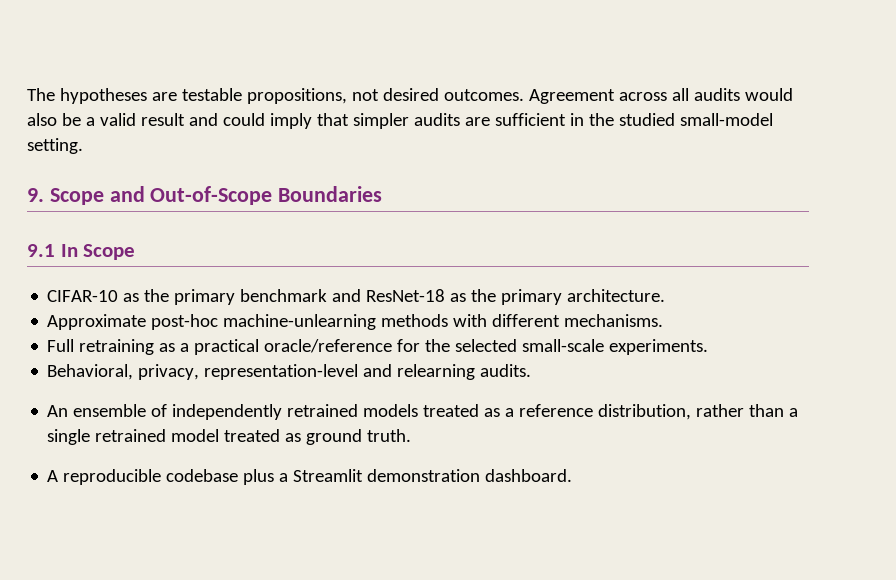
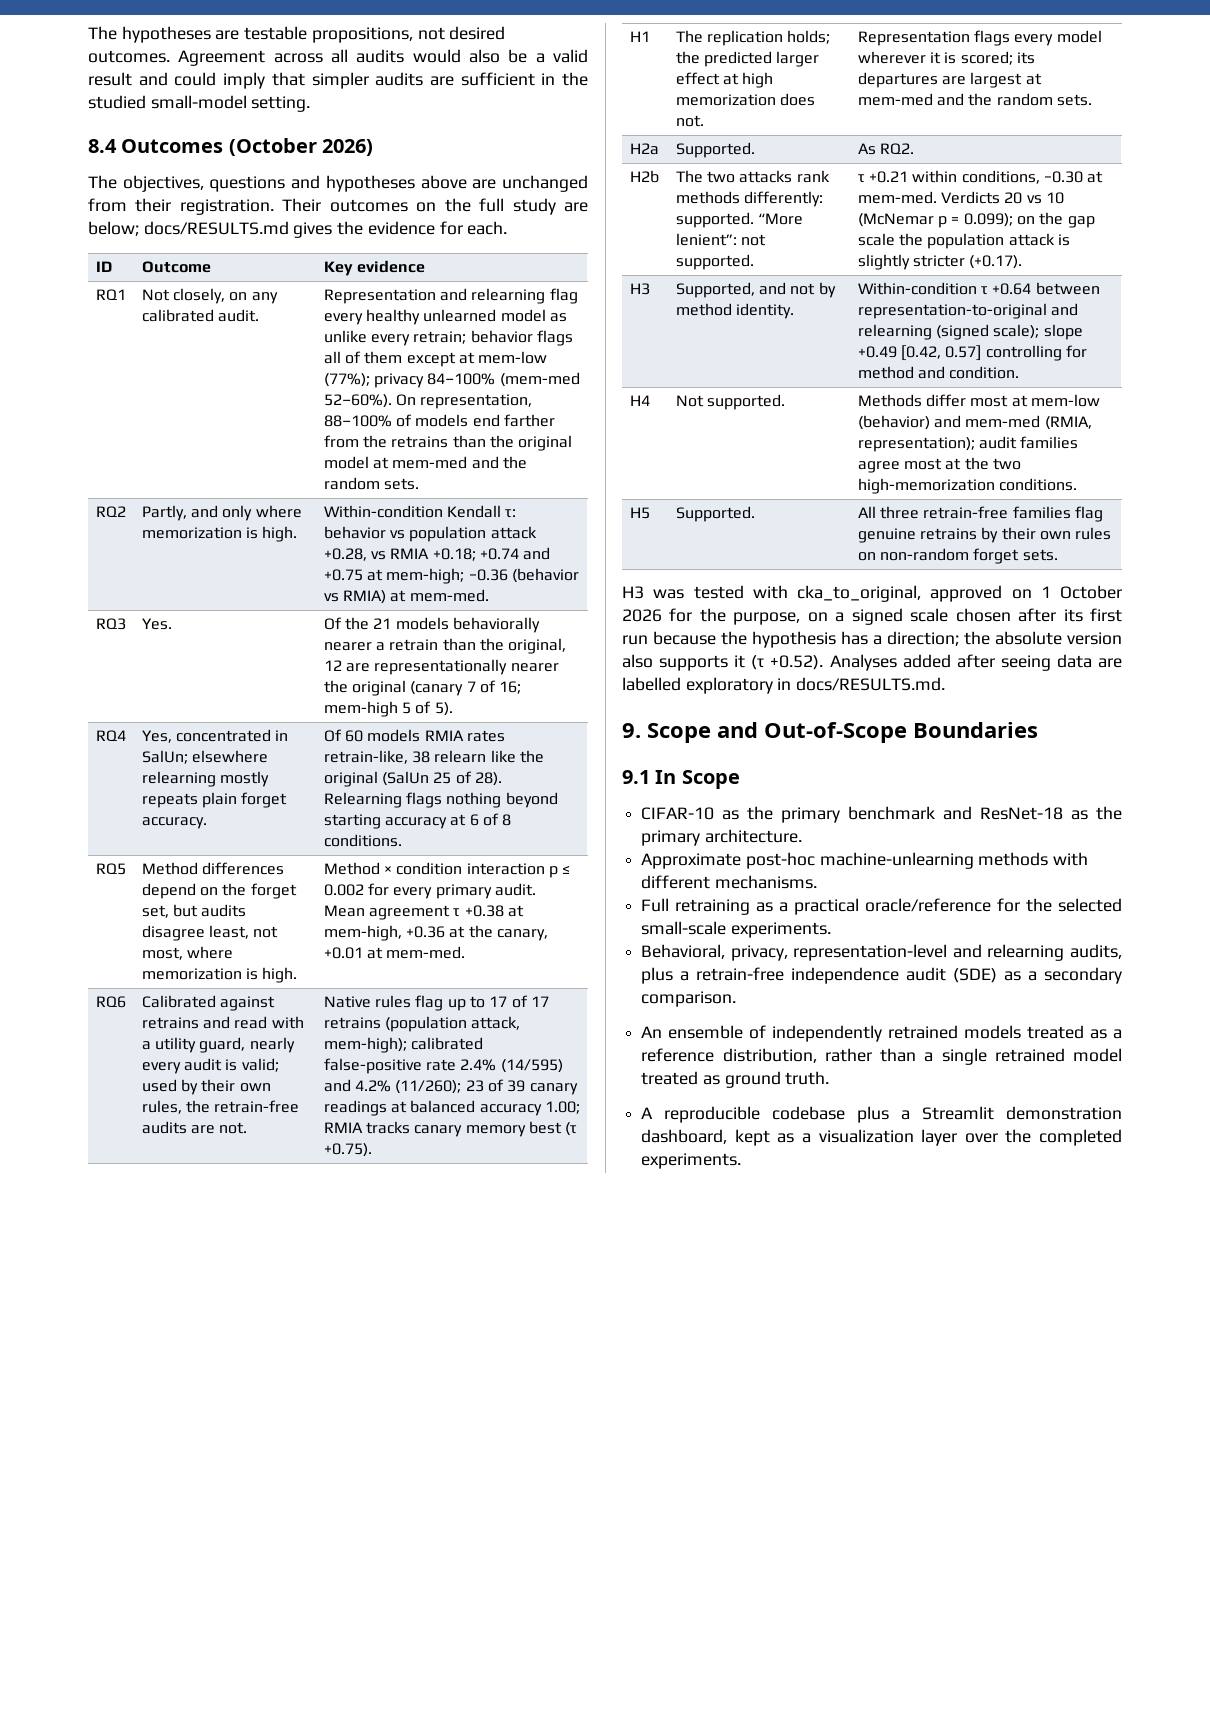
+ 8.4 Outcomes (October 2026)
+ The objectives, questions and hypotheses above are unchanged from their registration. Their outcomes on the full study are below; docs/RESULTS.md gives the evidence for each.
+ ID | Outcome | Key evidence
+ RQ1 | Not closely, on any calibrated audit. | Representation and relearning flag every healthy unlearned model as unlike every retrain; behavior flags all of them except at mem-low (77%); privacy 84–100% (mem-med 52–60%). On representation, 88–100% of models end farther from the retrains than the original model at mem-med and the random sets.
+ RQ2 | Partly, and only where memorization is high. | Within-condition Kendall τ: behavior vs population attack +0.28, vs RMIA +0.18; +0.74 and +0.75 at mem-high; −0.36 (behavior vs RMIA) at mem-med.
+ RQ3 | Yes. | Of the 21 models behaviorally nearer a retrain than the original, 12 are representationally nearer the original (canary 7 of 16; mem-high 5 of 5).
+ RQ4 | Yes, concentrated in SalUn; elsewhere relearning mostly repeats plain forget accuracy. | Of 60 models RMIA rates retrain-like, 38 relearn like the original (SalUn 25 of 28). Relearning flags nothing beyond starting accuracy at 6 of 8 conditions.
+ RQ5 | Method differences depend on the forget set, but audits disagree least, not most, where memorization is high. | Method × condition interaction p ≤ 0.002 for every primary audit. Mean agreement τ +0.38 at mem-high, +0.36 at the canary, +0.01 at mem-med.
+ RQ6 | Calibrated against retrains and read with a utility guard, nearly every audit is valid; used by their own rules, the retrain-free audits are not. | Native rules flag up to 17 of 17 retrains (population attack, mem-high); calibrated false-positive rate 2.4% (14/595) and 4.2% (11/260); 23 of 39 canary readings at balanced accuracy 1.00; RMIA tracks canary memory best (τ +0.75).
+ H1 | The replication holds; the predicted larger effect at high memorization does not. | Representation flags every model wherever it is scored; its departures are largest at mem-med and the random sets.
+ H2a | Supported. | As RQ2.
+ H2b | The two attacks rank methods differently: supported. “More lenient”: not supported. | τ +0.21 within conditions, −0.30 at mem-med. Verdicts 20 vs 10 (McNemar p = 0.099); on the gap scale the population attack is slightly stricter (+0.17).
+ H3 | Supported, and not by method identity. | Within-condition τ +0.64 between representation-to-original and relearning (signed scale); slope +0.49 [0.42, 0.57] controlling for method and condition.
+ H4 | Not supported. | Methods differ most at mem-low (behavior) and mem-med (RMIA, representation); audit families agree most at the two high-memorization conditions.
+ H5 | Supported. | All three retrain-free families flag genuine retrains by their own rules on non-random forget sets.
+ H3 was tested with cka_to_original, approved on 1 October 2026 for the purpose, on a signed scale chosen after its first run because the hypothesis has a direction; the absolute version also supports it (τ +0.52). Analyses added after seeing data are labelled exploratory in docs/RESULTS.md.
- Behavioral, privacy, representation-level and relearning audits.
+ Behavioral, privacy, representation-level and relearning audits, plus a retrain-free independence audit (SDE) as a secondary comparison.
- A reproducible codebase plus a Streamlit demonstration dashboard.
+ A reproducible codebase plus a Streamlit demonstration dashboard, kept as a visualization layer over the completed experiments.

